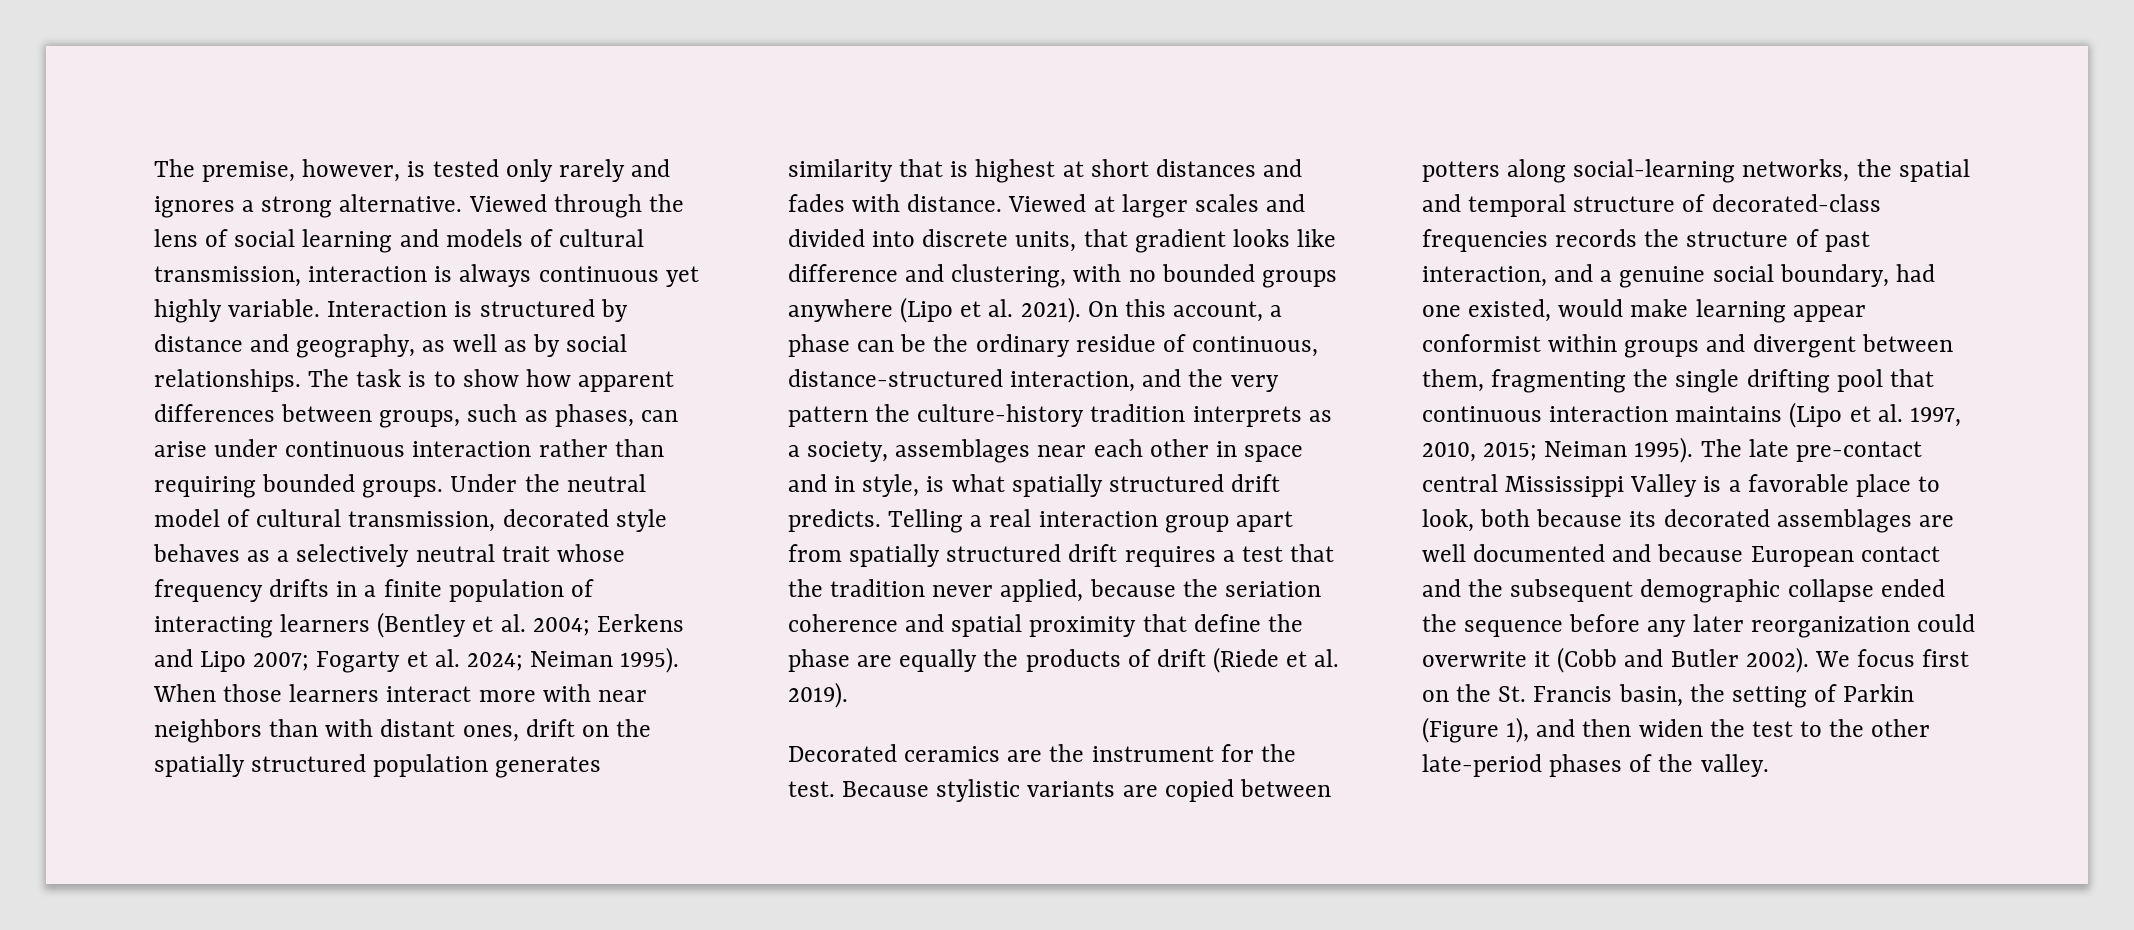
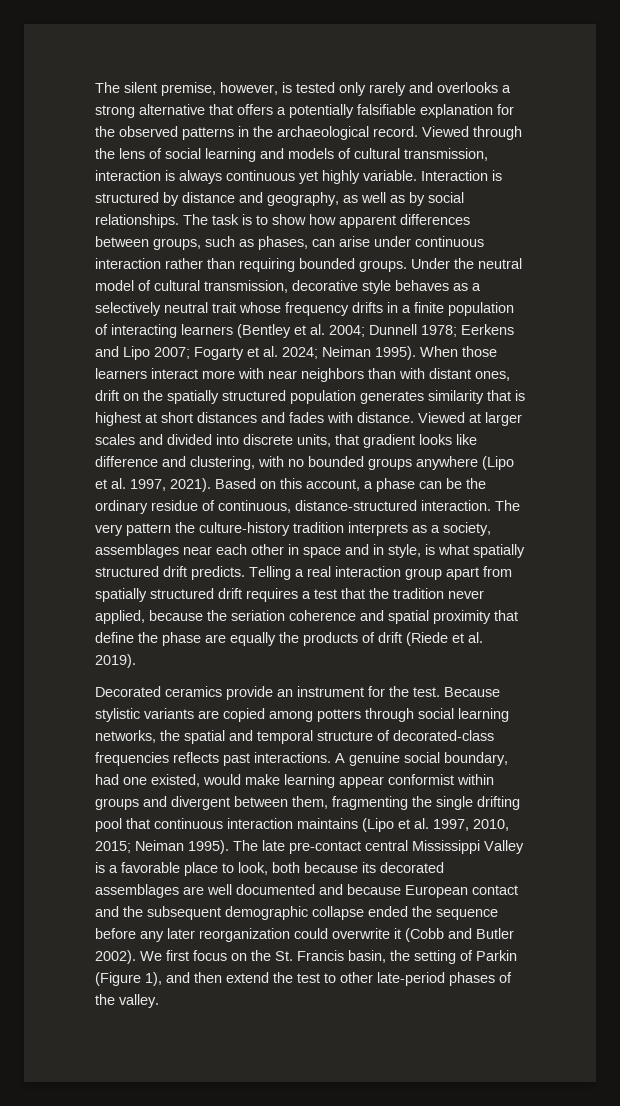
- The premise, however, is tested only rarely and ignores a strong alternative.
+ The silent premise, however, is tested only rarely and overlooks a strong alternative that offers a potentially falsifiable explanation for the observed patterns in the archaeological record.
- Under the neutral model of cultural transmission, decorated style behaves as a selectively neutral trait whose frequency drifts in a finite population of interacting learners (Bentley et al. 2004; Eerkens and Lipo 2007; Fogarty et al. 2024; Neiman 1995).
+ Under the neutral model of cultural transmission, decorative style behaves as a selectively neutral trait whose frequency drifts in a finite population of interacting learners (Bentley et al. 2004; Dunnell 1978; Eerkens and Lipo 2007; Fogarty et al. 2024; Neiman 1995).
- Viewed at larger scales and divided into discrete units, that gradient looks like difference and clustering, with no bounded groups anywhere (Lipo et al. 2021). On this account, a phase can be the ordinary residue of continuous, distance-structured interaction, and the very pattern the culture-history tradition interprets as a society, assemblages near each other in space and in style, is what spatially structured drift predicts.
+ Viewed at larger scales and divided into discrete units, that gradient looks like difference and clustering, with no bounded groups anywhere (Lipo et al. 1997, 2021). Based on this account, a phase can be the ordinary residue of continuous, distance-structured interaction. The very pattern the culture-history tradition interprets as a society, assemblages near each other in space and in style, is what spatially structured drift predicts.
- Decorated ceramics are the instrument for the test.
+ Decorated ceramics provide an instrument for the test.
- Because stylistic variants are copied between potters along social-learning networks, the spatial and temporal structure of decorated-class frequencies records the structure of past interaction, and a genuine social boundary, had one existed, would make learning appear conformist within groups and divergent between them, fragmenting the single drifting pool that continuous interaction maintains (Lipo et al. 1997, 2010, 2015; Neiman 1995).
+ Because stylistic variants are copied among potters through social learning networks, the spatial and temporal structure of decorated-class frequencies reflects past interactions. A genuine social boundary, had one existed, would make learning appear conformist within groups and divergent between them, fragmenting the single drifting pool that continuous interaction maintains (Lipo et al. 1997, 2010, 2015; Neiman 1995).
- We focus first on the St. Francis basin, the setting of Parkin (Figure 1), and then widen the test to the other late-period phases of the valley.
+ We first focus on the St. Francis basin, the setting of Parkin (Figure 1), and then extend the test to other late-period phases of the valley.

